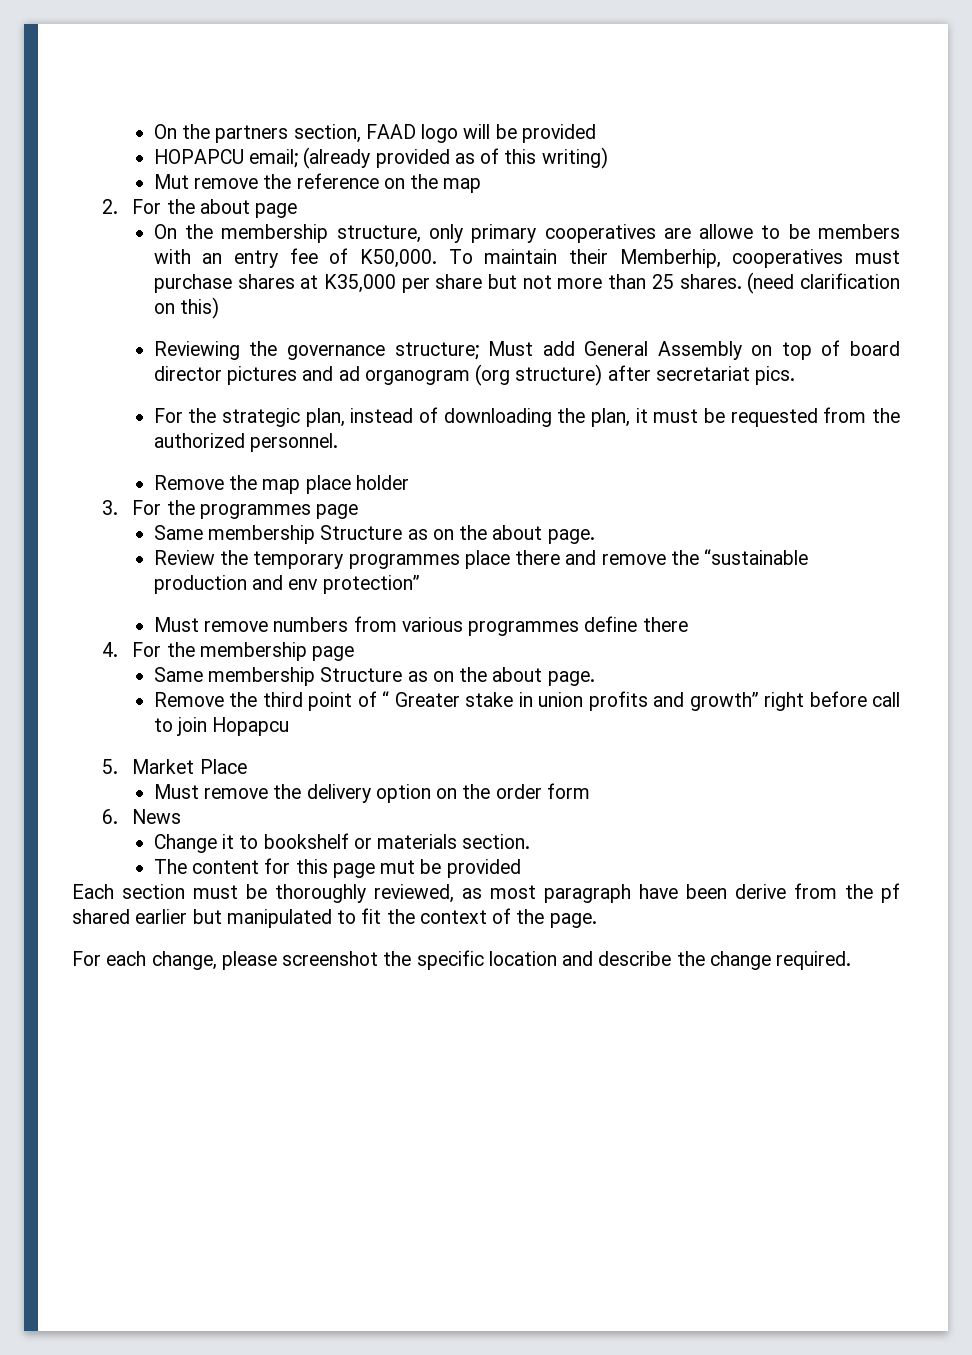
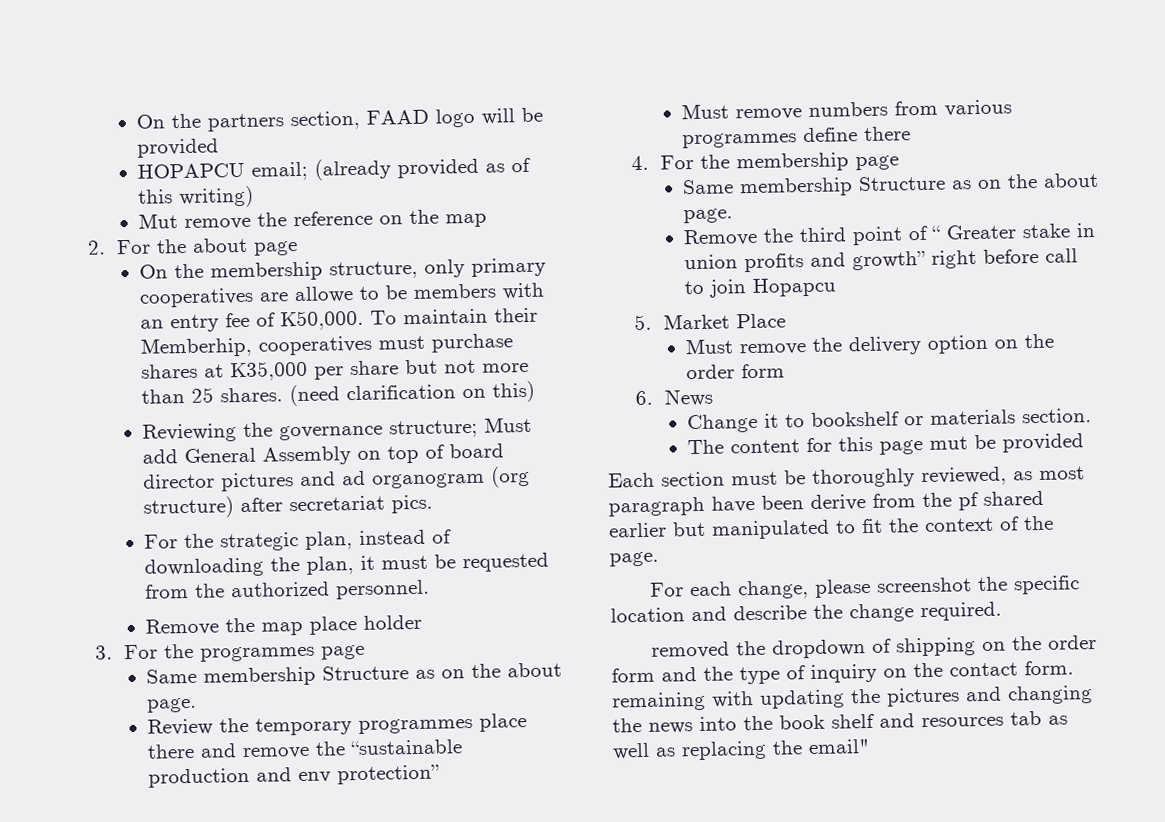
+ removed the dropdown of shipping on the order form and the type of inquiry on the contact form. remaining with updating the pictures and changing the news into the book shelf and resources tab as well as replacing the email"

